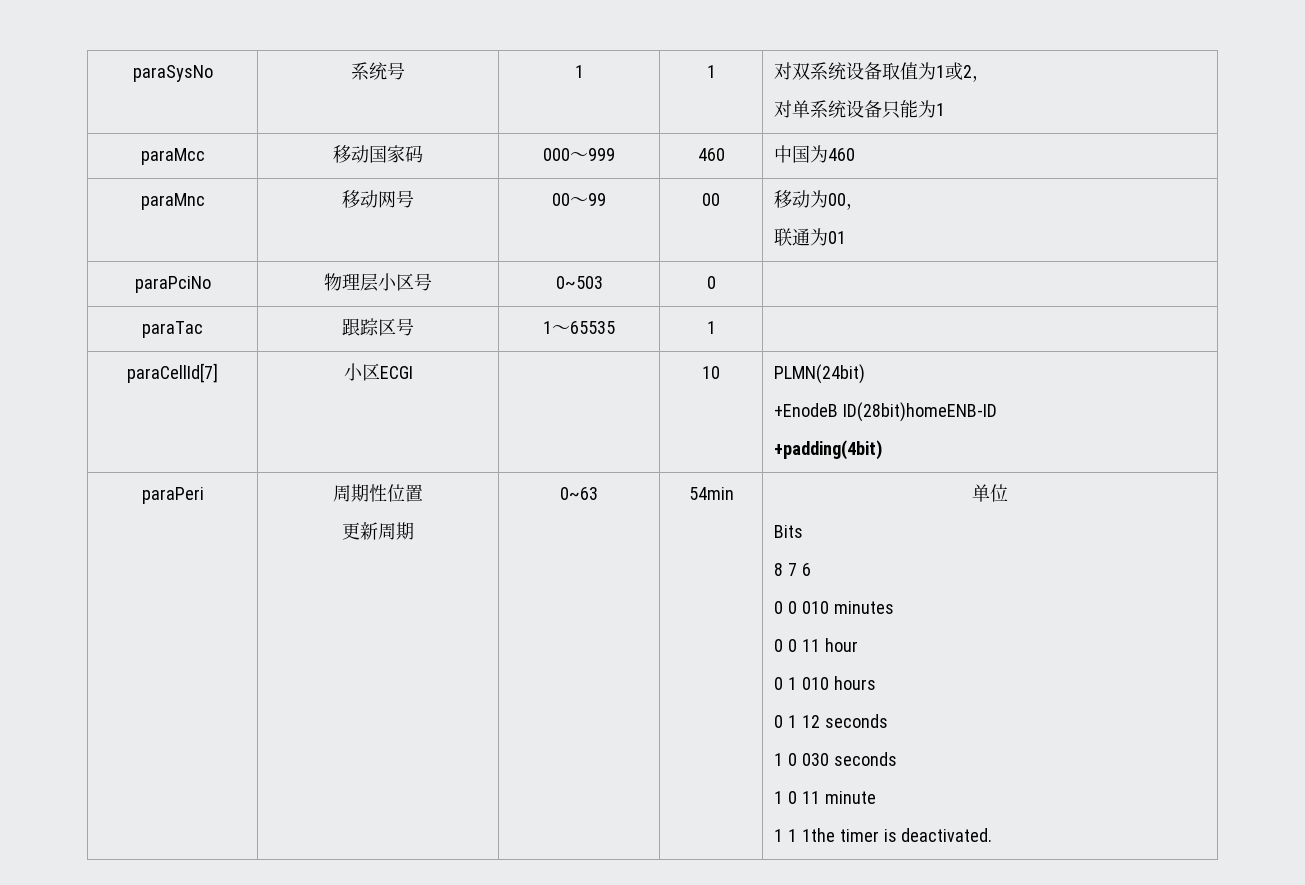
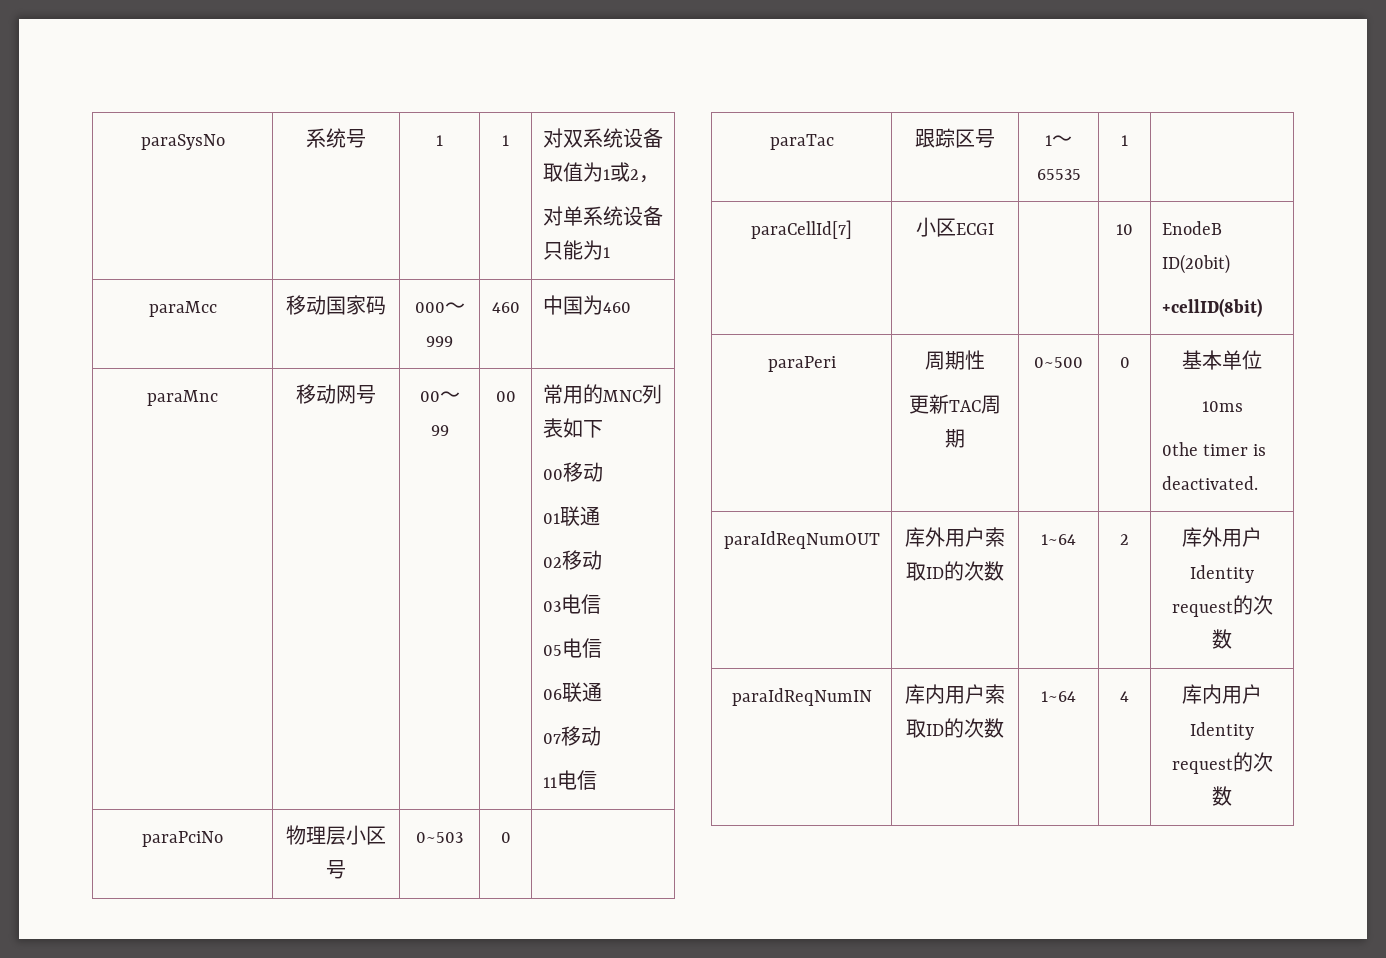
- paraMnc | 移动网号 | 00～99 | 00 | 移动为00，
- 联通为01
+ paraMnc | 移动网号 | 00～99 | 00 | 常用的MNC列表如下
+ 00移动
+ 01联通
+ 02移动
+ 03电信
+ 05电信
+ 06联通
+ 07移动
+ 11电信
- paraCellId[7] | 小区ECGI | | 10 | PLMN(24bit)
- +EnodeB ID(28bit)homeENB-ID
- +padding(4bit)
+ paraCellId[7] | 小区ECGI | | 10 | EnodeB ID(20bit)
+ +cellID(8bit)
- 周期性位置
+ 周期性
- 更新周期
+ 更新TAC周期
- 0~63 | 54min | 单位
- Bits
- 8 7 6
- 0 0 010 minutes
- 0 0 11 hour
- 0 1 010 hours
- 0 1 12 seconds
- 1 0 030 seconds
- 1 0 11 minute
- 1 1 1the timer is deactivated.
+ 0~500 | 0 | 基本单位
+ 10ms
+ 0the timer is deactivated.
+ paraIdReqNumOUT | 库外用户索取ID的次数 | 1~64 | 2 | 库外用户Identity request的次数
+ paraIdReqNumIN | 库内用户索取ID的次数 | 1~64 | 4 | 库内用户Identity request的次数

